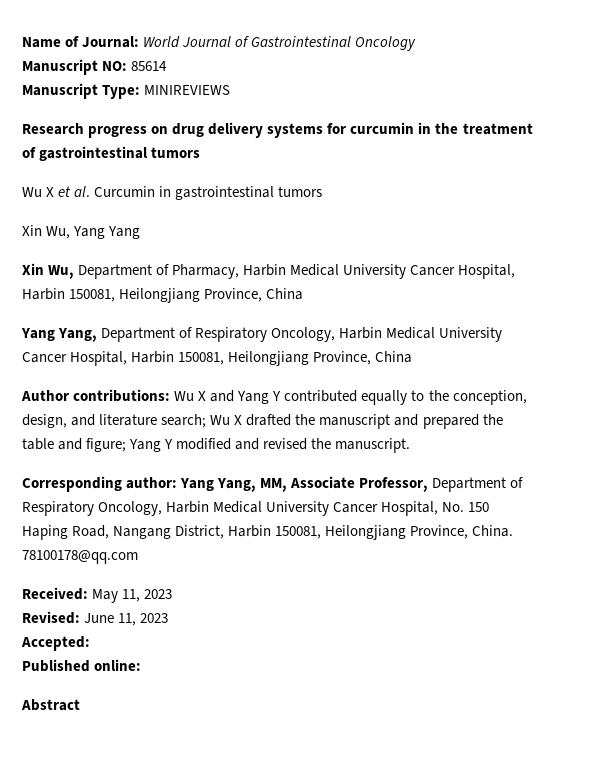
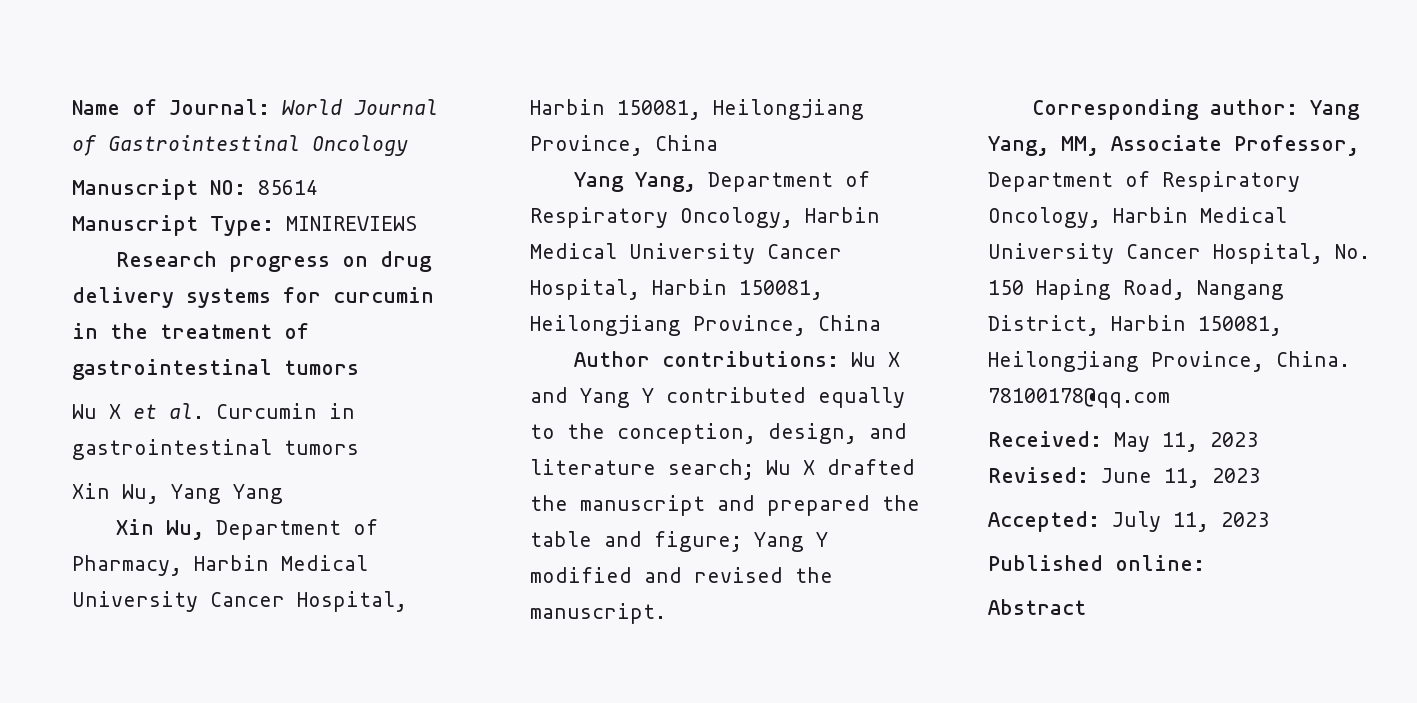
- Accepted:
+ Accepted: July 11, 2023

